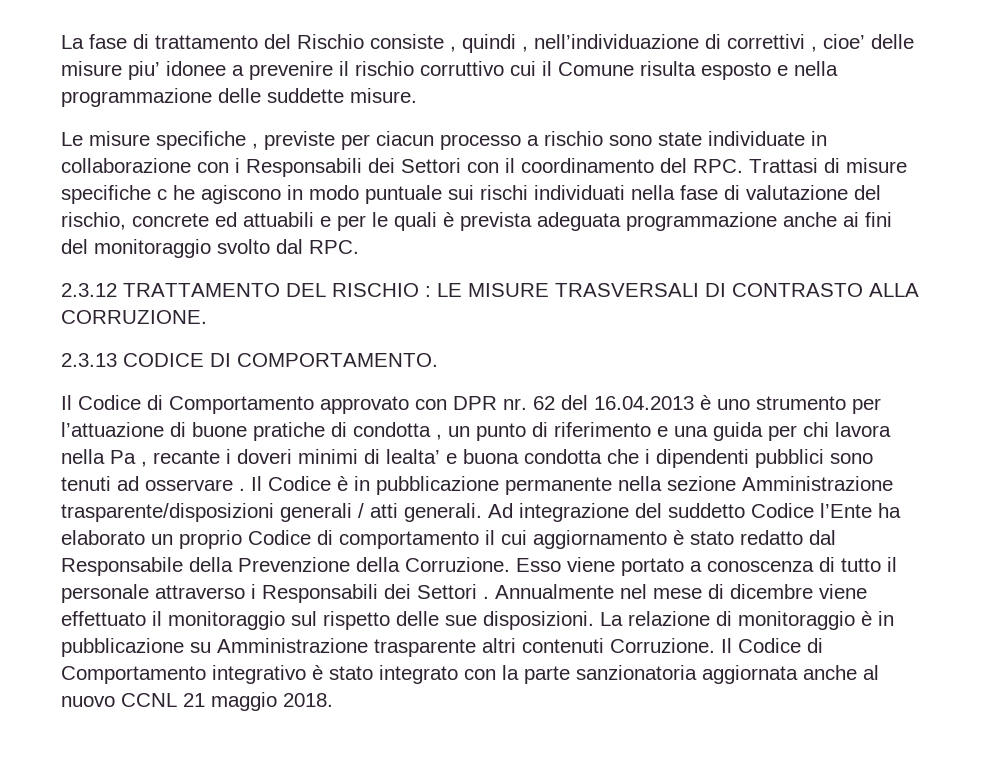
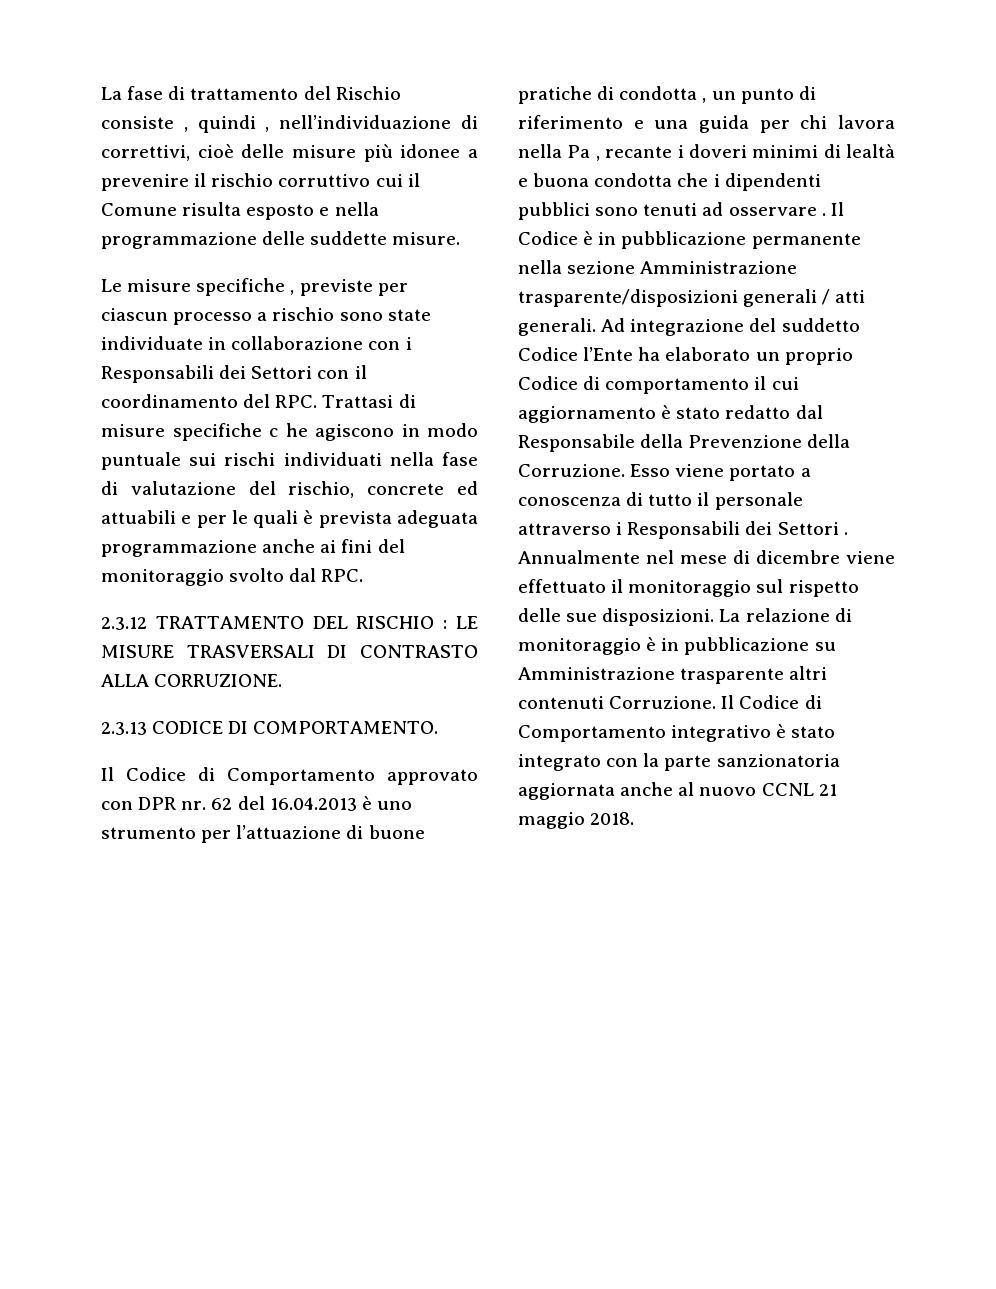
- La fase di trattamento del Rischio consiste , quindi , nell’individuazione di correttivi , cioe’ delle misure piu’ idonee a prevenire il rischio corruttivo cui il Comune risulta esposto e nella programmazione delle suddette misure.
+ La fase di trattamento del Rischio consiste , quindi , nell’individuazione di correttivi, cioè delle misure più idonee a prevenire il rischio corruttivo cui il Comune risulta esposto e nella programmazione delle suddette misure.
- Le misure specifiche , previste per ciacun processo a rischio sono state individuate in collaborazione con i Responsabili dei Settori con il coordinamento del RPC. Trattasi di misure specifiche c he agiscono in modo puntuale sui rischi individuati nella fase di valutazione del rischio, concrete ed attuabili e per le quali è prevista adeguata programmazione anche ai fini del monitoraggio svolto dal RPC.
+ Le misure specifiche , previste per ciascun processo a rischio sono state individuate in collaborazione con i Responsabili dei Settori con il coordinamento del RPC. Trattasi di misure specifiche c he agiscono in modo puntuale sui rischi individuati nella fase di valutazione del rischio, concrete ed attuabili e per le quali è prevista adeguata programmazione anche ai fini del monitoraggio svolto dal RPC.
- Il Codice di Comportamento approvato con DPR nr. 62 del 16.04.2013 è uno strumento per l’attuazione di buone pratiche di condotta , un punto di riferimento e una guida per chi lavora nella Pa , recante i doveri minimi di lealta’ e buona condotta che i dipendenti pubblici sono tenuti ad osservare .
+ Il Codice di Comportamento approvato con DPR nr. 62 del 16.04.2013 è uno strumento per l’attuazione di buone pratiche di condotta , un punto di riferimento e una guida per chi lavora nella Pa , recante i doveri minimi di lealtà e buona condotta che i dipendenti pubblici sono tenuti ad osservare .

